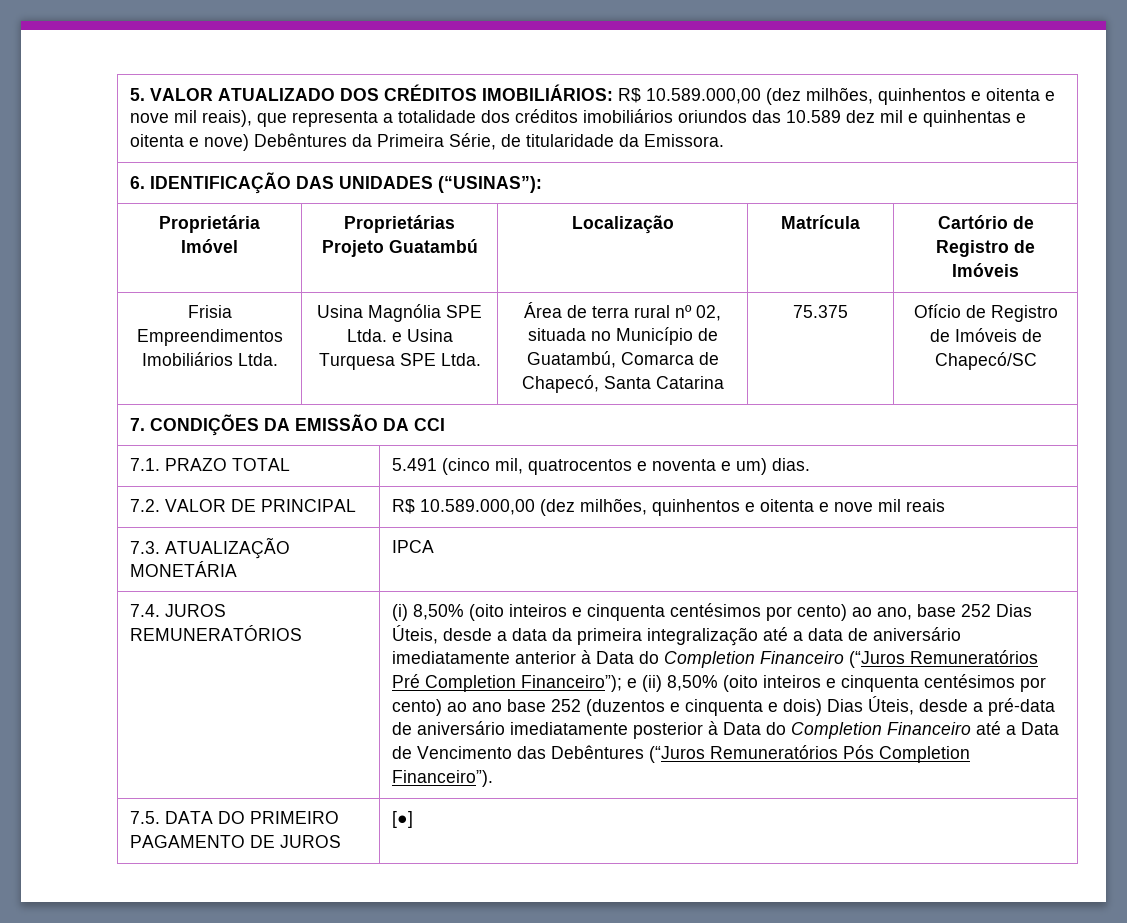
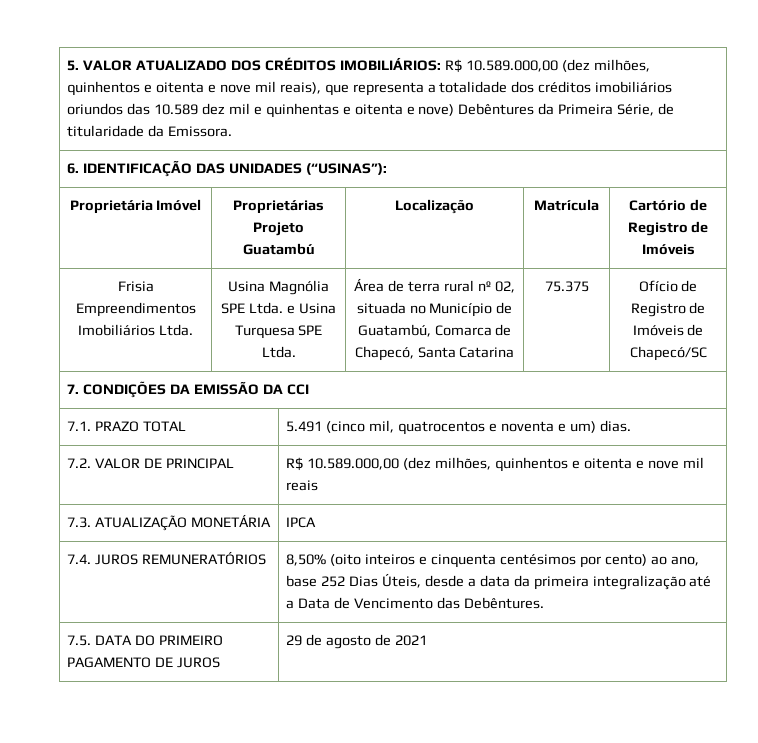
- (i) 8,50% (oito inteiros e cinquenta centésimos por cento) ao ano, base 252 Dias Úteis, desde a data da primeira integralização até a data de aniversário imediatamente anterior à Data do Completion Financeiro (“Juros Remuneratórios Pré Completion Financeiro”); e (ii) 8,50% (oito inteiros e cinquenta centésimos por cento) ao ano base 252 (duzentos e cinquenta e dois) Dias Úteis, desde a pré-data de aniversário imediatamente posterior à Data do Completion Financeiro até a Data de Vencimento das Debêntures (“Juros Remuneratórios Pós Completion Financeiro”).
+ 8,50% (oito inteiros e cinquenta centésimos por cento) ao ano, base 252 Dias Úteis, desde a data da primeira integralização até a Data de Vencimento das Debêntures.
- 7.5. DATA DO PRIMEIRO PAGAMENTO DE JUROS | [●]
+ 7.5. DATA DO PRIMEIRO PAGAMENTO DE JUROS | 29 de agosto de 2021

